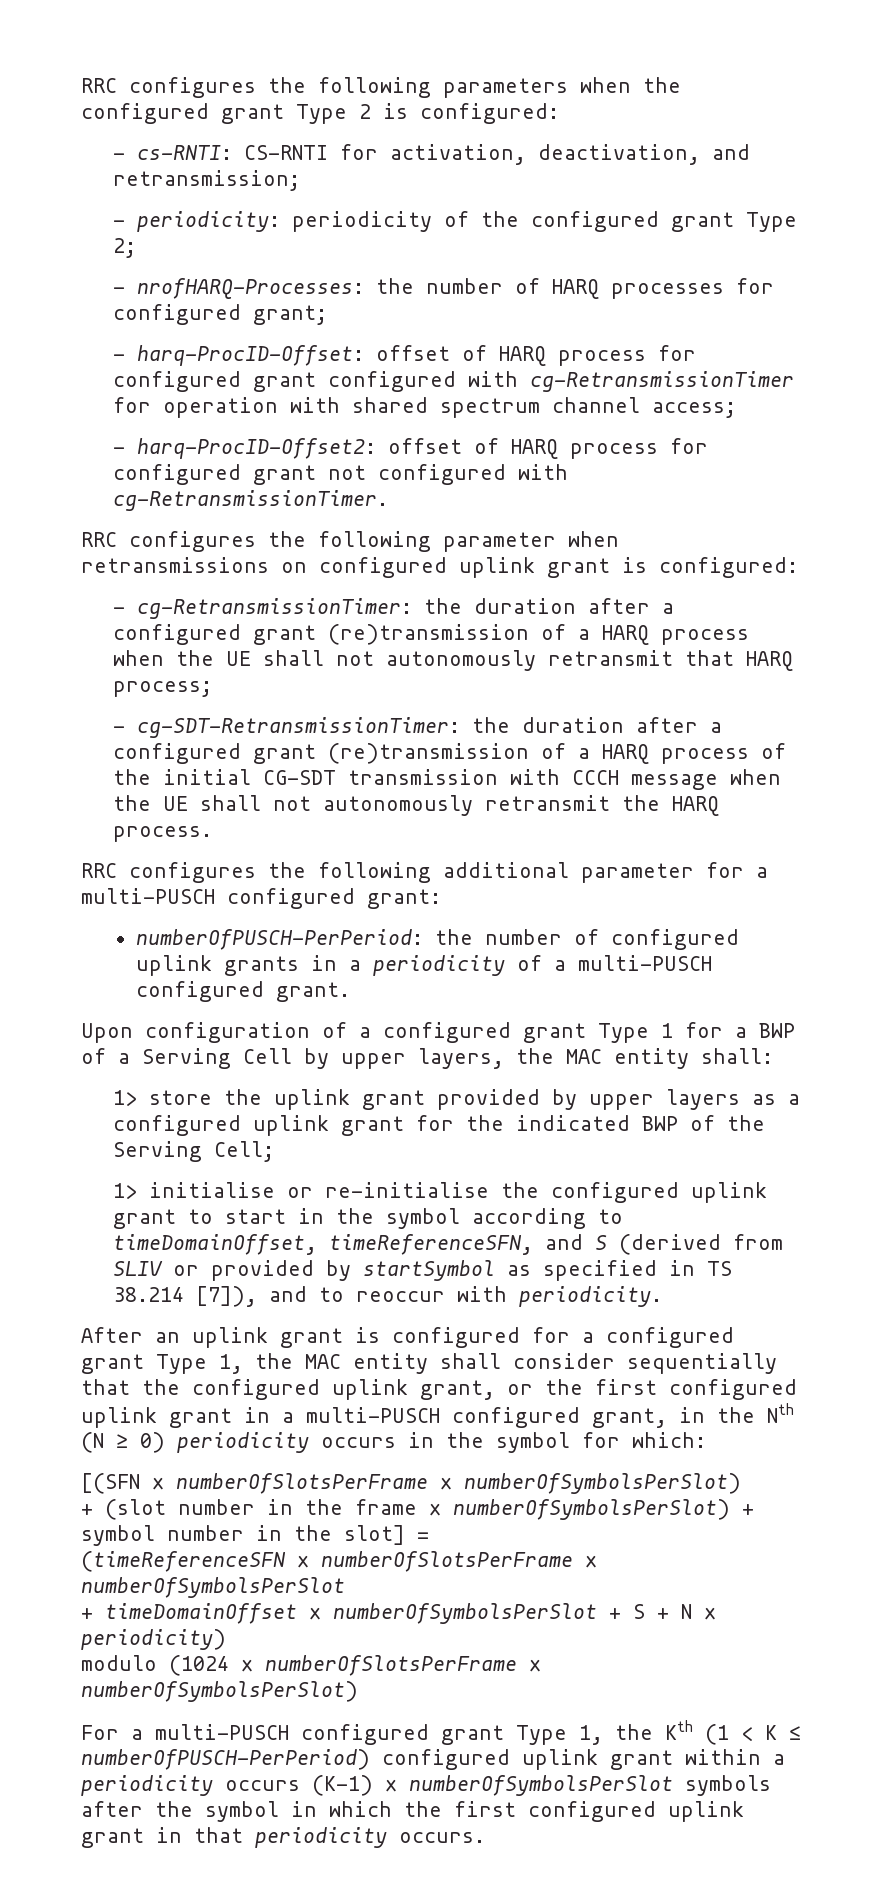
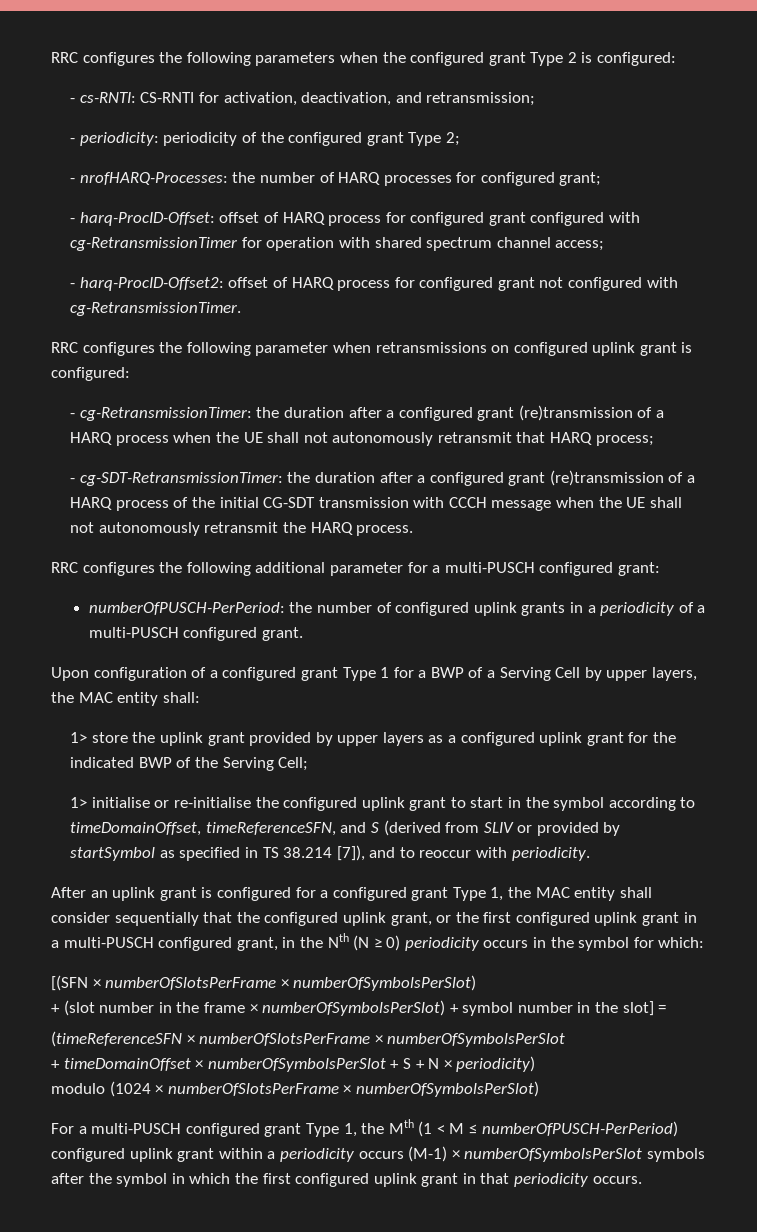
- For a multi-PUSCH configured grant Type 1, the Kth (1 < K ≤ numberOfPUSCH-PerPeriod) configured uplink grant within a periodicity occurs (K-1) × numberOfSymbolsPerSlot symbols after the symbol in which the first configured uplink grant in that periodicity occurs.
+ For a multi-PUSCH configured grant Type 1, the Mth (1 < M ≤ numberOfPUSCH-PerPeriod) configured uplink grant within a periodicity occurs (M-1) × numberOfSymbolsPerSlot symbols after the symbol in which the first configured uplink grant in that periodicity occurs.

